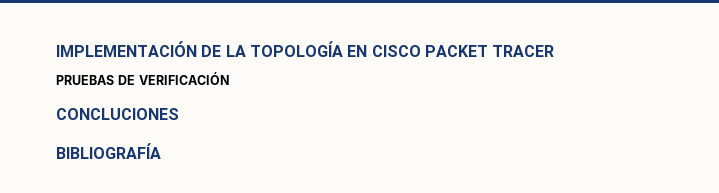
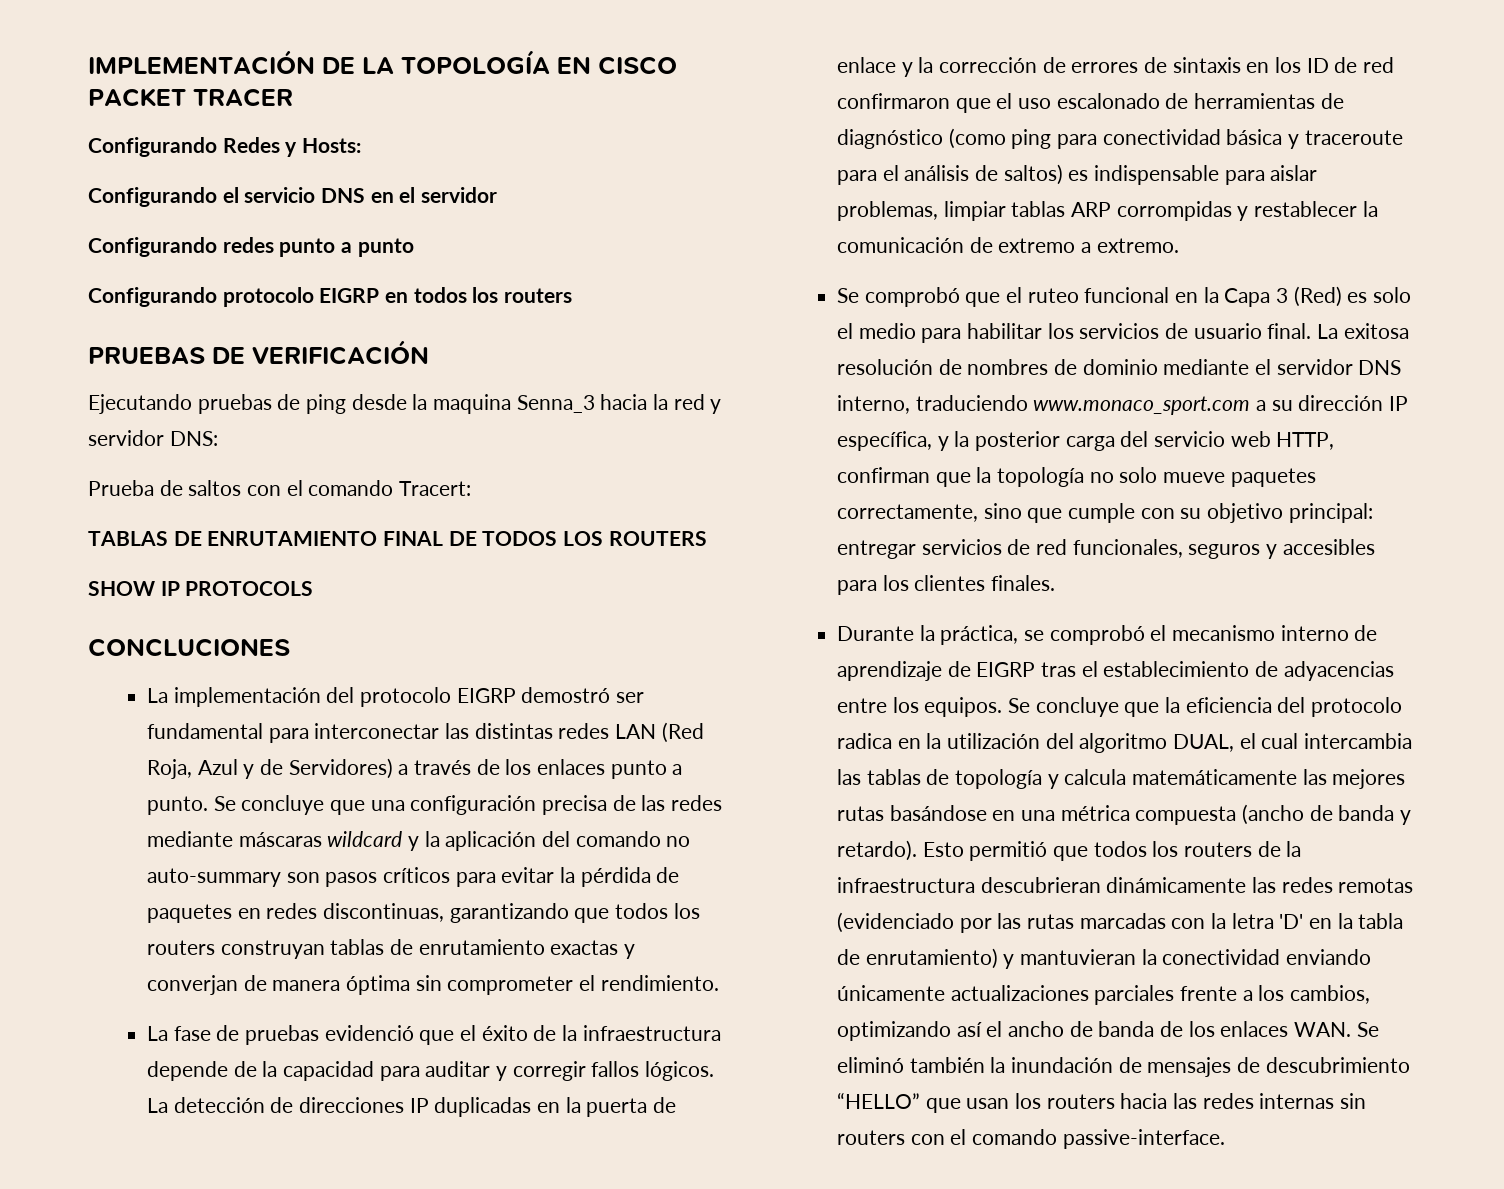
+ Configurando Redes y Hosts:
+ Configurando el servicio DNS en el servidor
+ Configurando redes punto a punto
+ Configurando protocolo EIGRP en todos los routers
  PRUEBAS DE VERIFICACIÓN
+ Ejecutando pruebas de ping desde la maquina Senna_3 hacia la red y servidor DNS:
+ Prueba de saltos con el comando Tracert:
+ TABLAS DE ENRUTAMIENTO FINAL DE TODOS LOS ROUTERS
+ SHOW IP PROTOCOLS
  CONCLUCIONES
- BIBLIOGRAFÍA
+ La implementación del protocolo EIGRP demostró ser fundamental para interconectar las distintas redes LAN (Red Roja, Azul y de Servidores) a través de los enlaces punto a punto. Se concluye que una configuración precisa de las redes mediante máscaras wildcard y la aplicación del comando no auto-summary son pasos críticos para evitar la pérdida de paquetes en redes discontinuas, garantizando que todos los routers construyan tablas de enrutamiento exactas y converjan de manera óptima sin comprometer el rendimiento.
+ La fase de pruebas evidenció que el éxito de la infraestructura depende de la capacidad para auditar y corregir fallos lógicos. La detección de direcciones IP duplicadas en la puerta de enlace y la corrección de errores de sintaxis en los ID de red confirmaron que el uso escalonado de herramientas de diagnóstico (como ping para conectividad básica y traceroute para el análisis de saltos) es indispensable para aislar problemas, limpiar tablas ARP corrompidas y restablecer la comunicación de extremo a extremo.
+ Se comprobó que el ruteo funcional en la Capa 3 (Red) es solo el medio para habilitar los servicios de usuario final. La exitosa resolución de nombres de dominio mediante el servidor DNS interno, traduciendo www.monaco_sport.com a su dirección IP específica, y la posterior carga del servicio web HTTP, confirman que la topología no solo mueve paquetes correctamente, sino que cumple con su objetivo principal: entregar servicios de red funcionales, seguros y accesibles para los clientes finales.
+ Durante la práctica, se comprobó el mecanismo interno de aprendizaje de EIGRP tras el establecimiento de adyacencias entre los equipos. Se concluye que la eficiencia del protocolo radica en la utilización del algoritmo DUAL, el cual intercambia las tablas de topología y calcula matemáticamente las mejores rutas basándose en una métrica compuesta (ancho de banda y retardo). Esto permitió que todos los routers de la infraestructura descubrieran dinámicamente las redes remotas (evidenciado por las rutas marcadas con la letra 'D' en la tabla de enrutamiento) y mantuvieran la conectividad enviando únicamente actualizaciones parciales frente a los cambios, optimizando así el ancho de banda de los enlaces WAN. Se eliminó también la inundación de mensajes de descubrimiento “HELLO” que usan los routers hacia las redes internas sin routers con el comando passive-interface.

